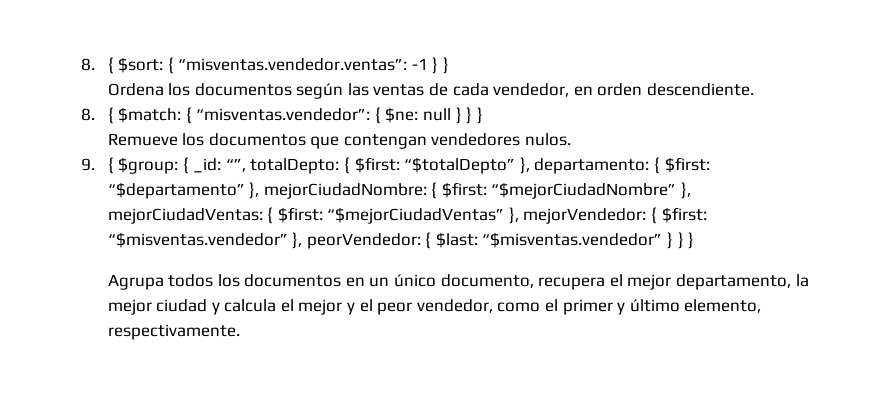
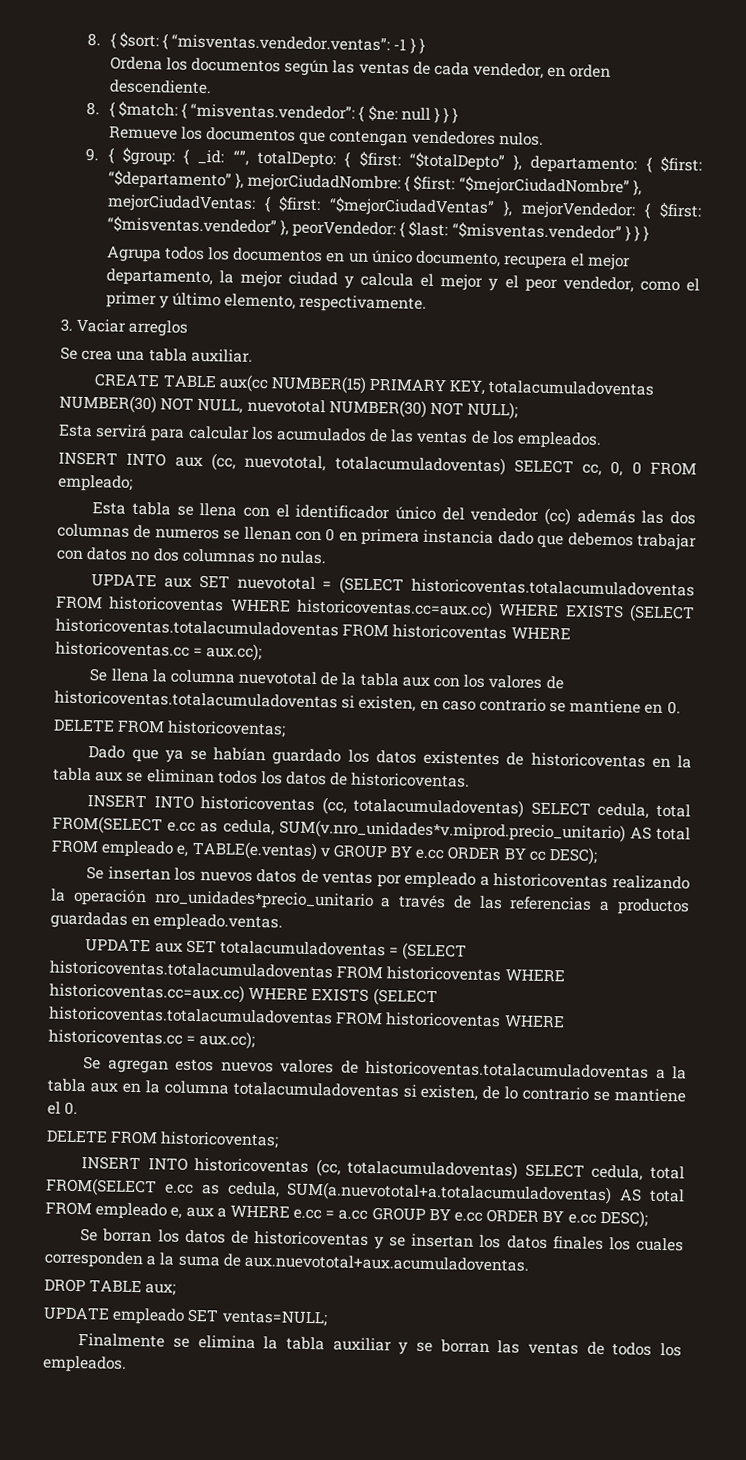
+ 3. Vaciar arreglos
+ Se crea una tabla auxiliar.
+ CREATE TABLE aux(cc NUMBER(15) PRIMARY KEY, totalacumuladoventas NUMBER(30) NOT NULL, nuevototal NUMBER(30) NOT NULL);
+ Esta servirá para calcular los acumulados de las ventas de los empleados.
+ INSERT INTO aux (cc, nuevototal, totalacumuladoventas) SELECT cc, 0, 0 FROM empleado;
+ Esta tabla se llena con el identificador único del vendedor (cc) además las dos columnas de numeros se llenan con 0 en primera instancia dado que debemos trabajar con datos no dos columnas no nulas.
+ UPDATE aux SET nuevototal = (SELECT historicoventas.totalacumuladoventas FROM historicoventas WHERE historicoventas.cc=aux.cc) WHERE EXISTS (SELECT historicoventas.totalacumuladoventas FROM historicoventas WHERE historicoventas.cc = aux.cc);
+ Se llena la columna nuevototal de la tabla aux con los valores de historicoventas.totalacumuladoventas si existen, en caso contrario se mantiene en 0.
+ DELETE FROM historicoventas;
+ Dado que ya se habían guardado los datos existentes de historicoventas en la tabla aux se eliminan todos los datos de historicoventas.
+ INSERT INTO historicoventas (cc, totalacumuladoventas) SELECT cedula, total FROM(SELECT e.cc as cedula, SUM(v.nro_unidades*v.miprod.precio_unitario) AS total FROM empleado e, TABLE(e.ventas) v GROUP BY e.cc ORDER BY cc DESC);
+ Se insertan los nuevos datos de ventas por empleado a historicoventas realizando la operación nro_unidades*precio_unitario a través de las referencias a productos guardadas en empleado.ventas.
+ UPDATE aux SET totalacumuladoventas = (SELECT historicoventas.totalacumuladoventas FROM historicoventas WHERE historicoventas.cc=aux.cc) WHERE EXISTS (SELECT historicoventas.totalacumuladoventas FROM historicoventas WHERE historicoventas.cc = aux.cc);
+ Se agregan estos nuevos valores de historicoventas.totalacumuladoventas a la tabla aux en la columna totalacumuladoventas si existen, de lo contrario se mantiene el 0.
+ DELETE FROM historicoventas;
+ INSERT INTO historicoventas (cc, totalacumuladoventas) SELECT cedula, total FROM(SELECT e.cc as cedula, SUM(a.nuevototal+a.totalacumuladoventas) AS total FROM empleado e, aux a WHERE e.cc = a.cc GROUP BY e.cc ORDER BY e.cc DESC);
+ Se borran los datos de historicoventas y se insertan los datos finales los cuales corresponden a la suma de aux.nuevototal+aux.acumuladoventas.
+ DROP TABLE aux;
+ UPDATE empleado SET ventas=NULL;
+ Finalmente se elimina la tabla auxiliar y se borran las ventas de todos los empleados.

